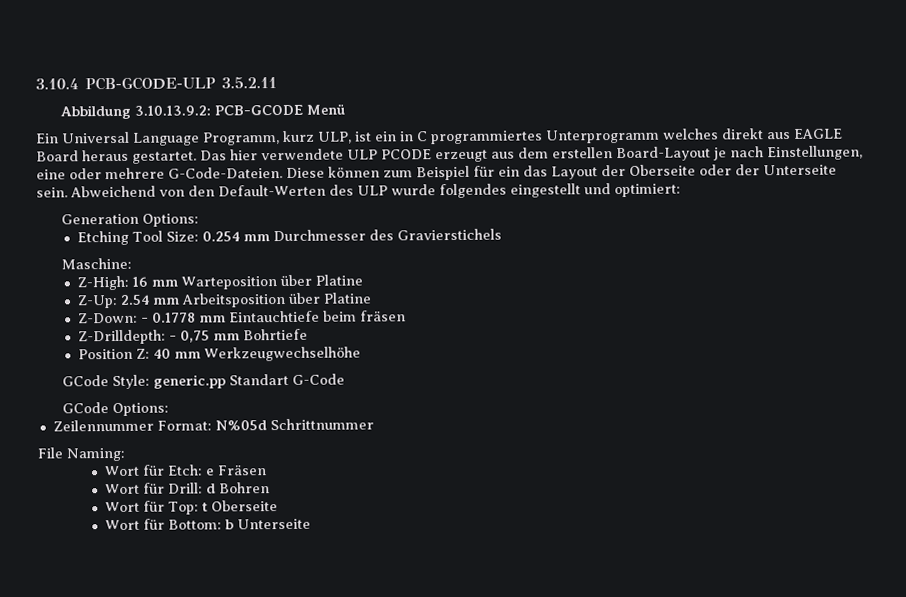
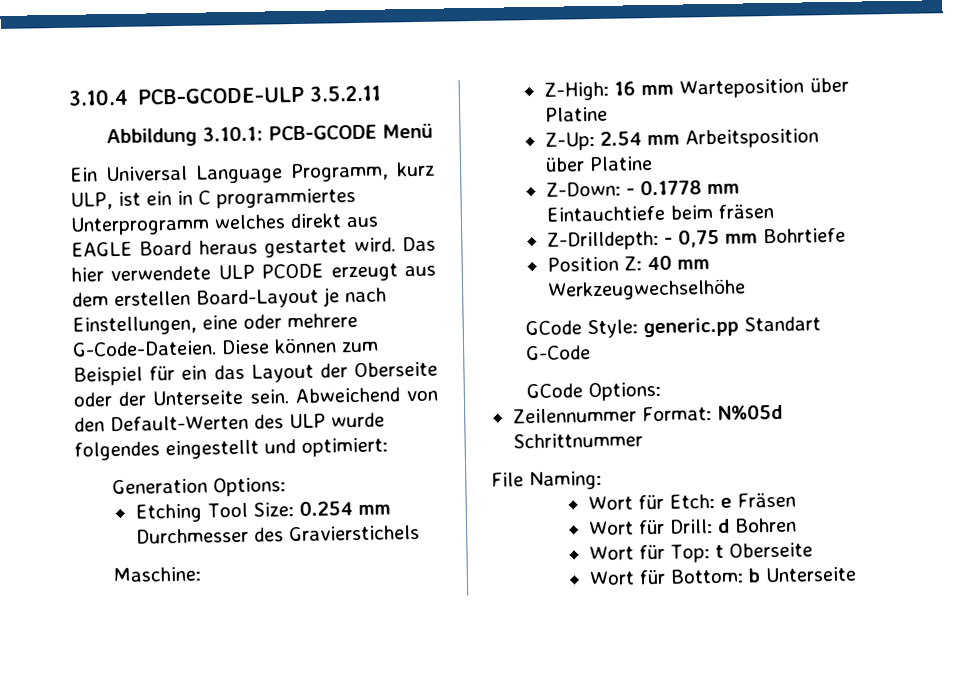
- Abbildung 3.10.13.9.2: PCB-GCODE Menü
+ Abbildung 3.10.1: PCB-GCODE Menü
- Ein Universal Language Programm, kurz ULP, ist ein in C programmiertes Unterprogramm welches direkt aus EAGLE Board heraus gestartet.
+ Ein Universal Language Programm, kurz ULP, ist ein in C programmiertes Unterprogramm welches direkt aus EAGLE Board heraus gestartet wird.

